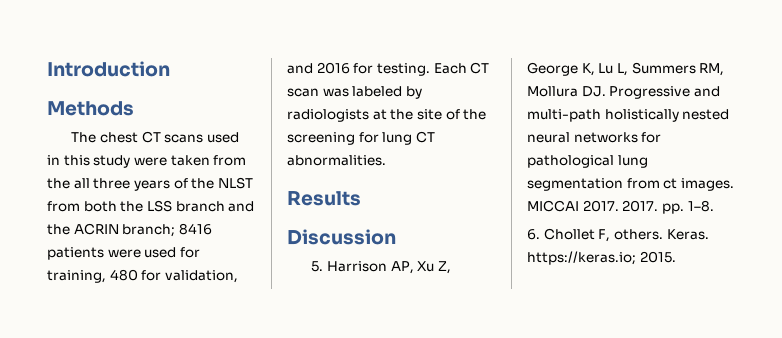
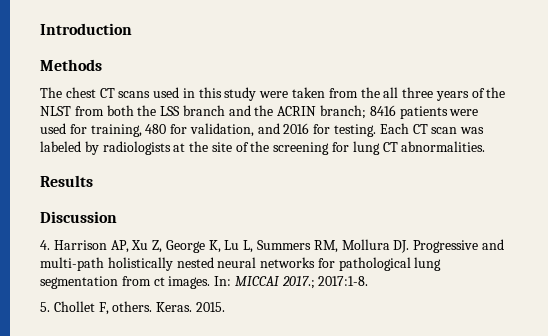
- 5. Harrison AP, Xu Z, George K, Lu L, Summers RM, Mollura DJ. Progressive and multi-path holistically nested neural networks for pathological lung segmentation from ct images.
+ 4. Harrison AP, Xu Z, George K, Lu L, Summers RM, Mollura DJ. Progressive and multi-path holistically nested neural networks for pathological lung segmentation from ct images.
- MICCAI 2017. 2017. pp. 1–8.
- 6. Chollet F, others.
+ In: MICCAI 2017.; 2017:1-8.
+ 5. Chollet F, others.
- Keras. https://keras.io; 2015.
+ Keras. 2015.

